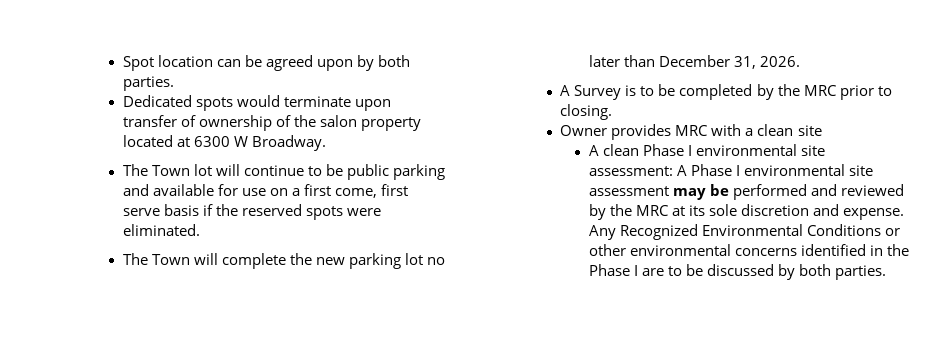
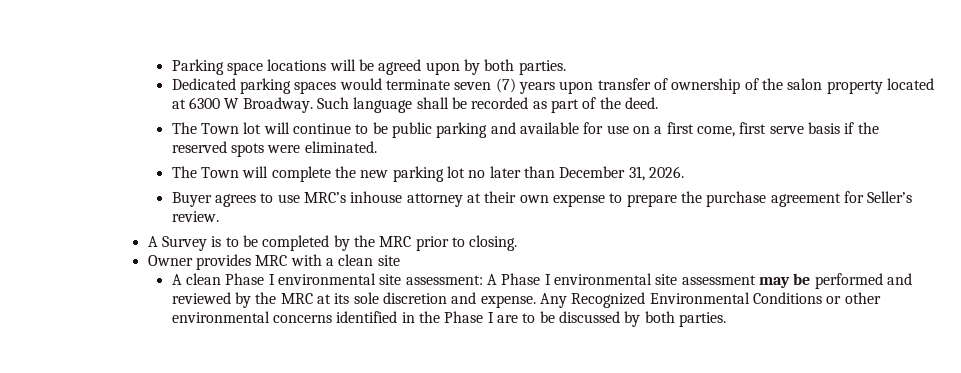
- Spot location can be agreed upon by both parties.
+ Parking space locations will be agreed upon by both parties.
- Dedicated spots would terminate upon transfer of ownership of the salon property located at 6300 W Broadway.
+ Dedicated parking spaces would terminate seven (7) years upon transfer of ownership of the salon property located at 6300 W Broadway. Such language shall be recorded as part of the deed.
+ Buyer agrees to use MRC’s inhouse attorney at their own expense to prepare the purchase agreement for Seller’s review.

